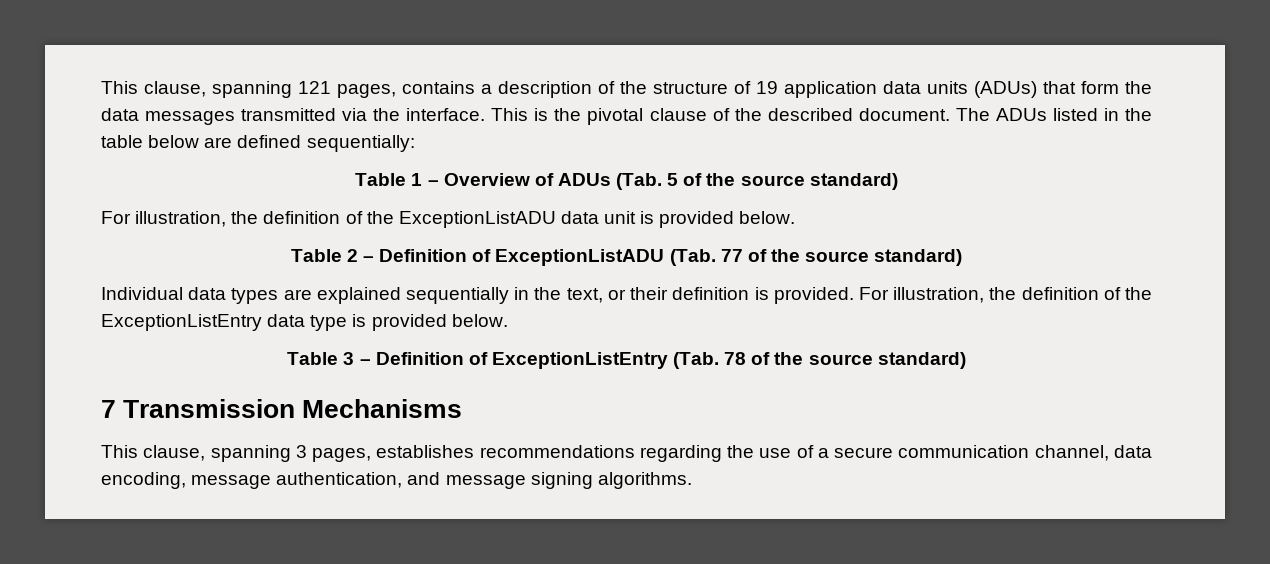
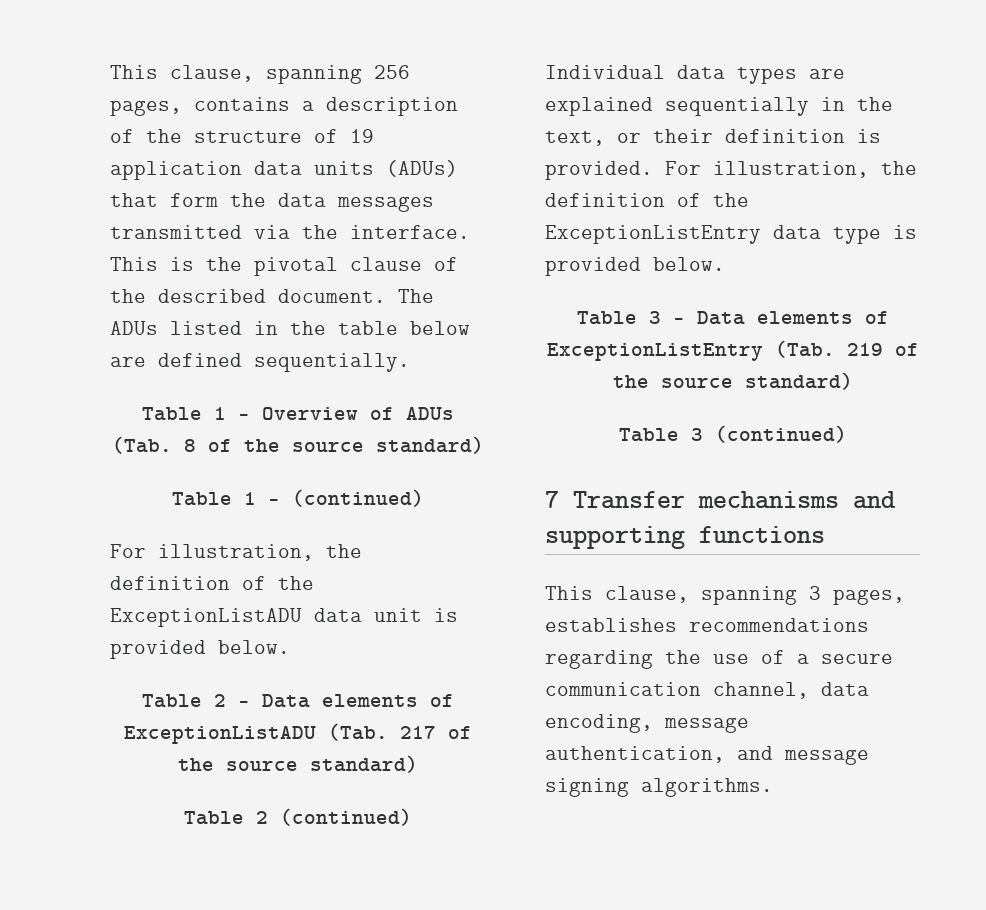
- This clause, spanning 121 pages, contains a description of the structure of 19 application data units (ADUs) that form the data messages transmitted via the interface.
+ This clause, spanning 256 pages, contains a description of the structure of 19 application data units (ADUs) that form the data messages transmitted via the interface.
- The ADUs listed in the table below are defined sequentially:
+ The ADUs listed in the table below are defined sequentially.
- Table 1 – Overview of ADUs (Tab. 5 of the source standard)
+ Table 1 – Overview of ADUs (Tab. 8 of the source standard)
+ Table 1 – (continued)
- Table 2 – Definition of ExceptionListADU (Tab. 77 of the source standard)
+ Table 2 – Data elements of ExceptionListADU (Tab. 217 of the source standard)
+ Table 2 (continued)
- Table 3 – Definition of ExceptionListEntry (Tab. 78 of the source standard)
- 7 Transmission Mechanisms
+ Table 3 – Data elements of ExceptionListEntry (Tab. 219 of the source standard)
+ Table 3 (continued)
+ 7 Transfer mechanisms and supporting functions

